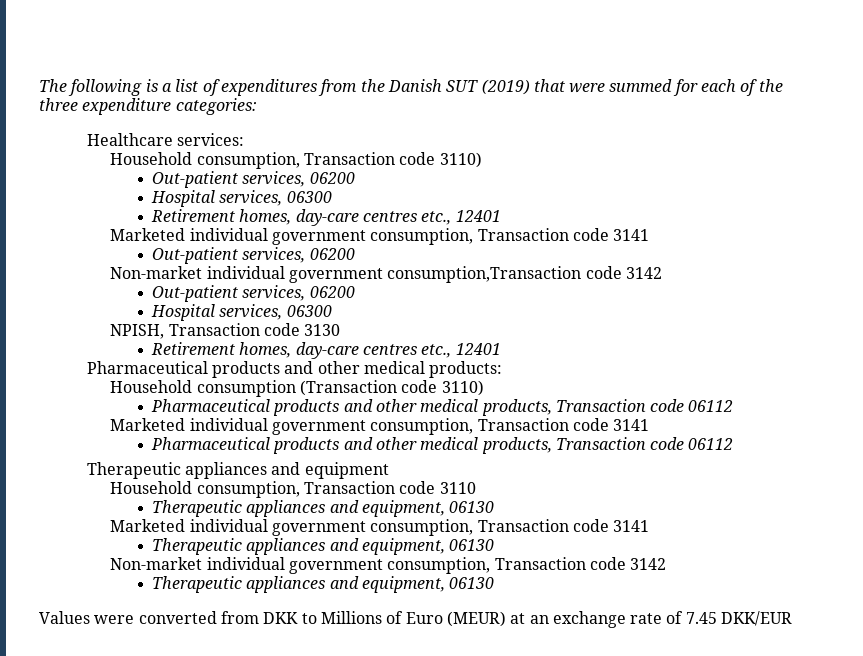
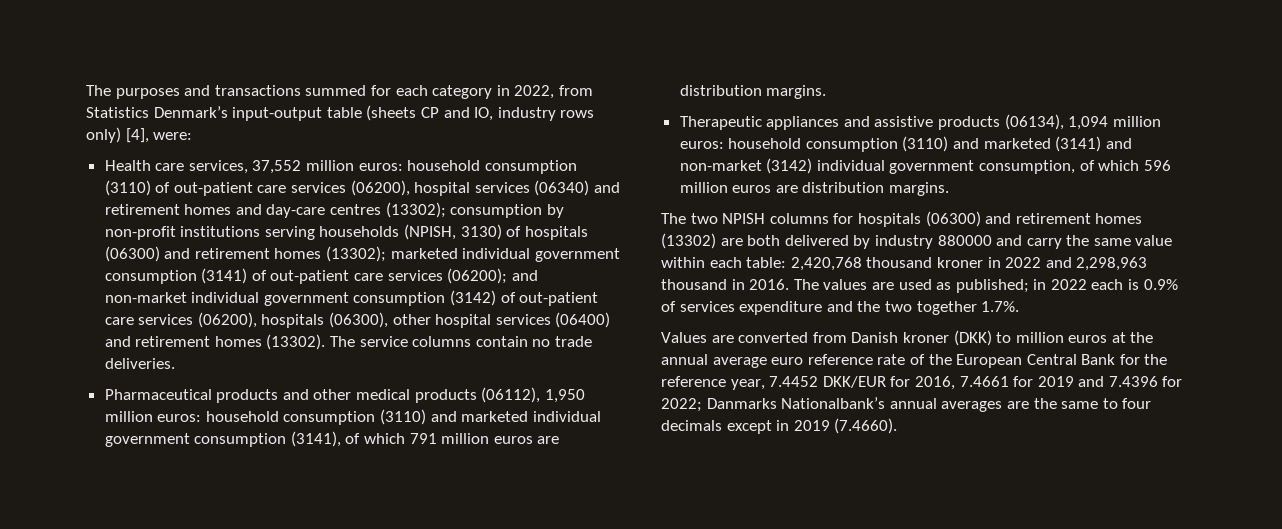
- The following is a list of expenditures from the Danish SUT (2019) that were summed for each of the three expenditure categories:
- Healthcare services:
- Household consumption, Transaction code 3110)
- Out-patient services, 06200
- Hospital services, 06300
- Retirement homes, day-care centres etc., 12401
- Marketed individual government consumption, Transaction code 3141
- Out-patient services, 06200
- Non-market individual government consumption,Transaction code 3142
- Out-patient services, 06200
- Hospital services, 06300
- NPISH, Transaction code 3130
- Retirement homes, day-care centres etc., 12401
- Pharmaceutical products and other medical products:
- Household consumption (Transaction code 3110)
- Pharmaceutical products and other medical products, Transaction code 06112
- Marketed individual government consumption, Transaction code 3141
- Pharmaceutical products and other medical products, Transaction code 06112
- Therapeutic appliances and equipment
- Household consumption, Transaction code 3110
- Therapeutic appliances and equipment, 06130
- Marketed individual government consumption, Transaction code 3141
- Therapeutic appliances and equipment, 06130
- Non-market individual government consumption, Transaction code 3142
- Therapeutic appliances and equipment, 06130
+ The purposes and transactions summed for each category in 2022, from Statistics Denmark’s input-output table (sheets CP and IO, industry rows only) [4], were:
+ Health care services, 37,552 million euros: household consumption (3110) of out-patient care services (06200), hospital services (06340) and retirement homes and day-care centres (13302); consumption by non-profit institutions serving households (NPISH, 3130) of hospitals (06300) and retirement homes (13302); marketed individual government consumption (3141) of out-patient care services (06200); and non-market individual government consumption (3142) of out-patient care services (06200), hospitals (06300), other hospital services (06400) and retirement homes (13302). The service columns contain no trade deliveries.
+ Pharmaceutical products and other medical products (06112), 1,950 million euros: household consumption (3110) and marketed individual government consumption (3141), of which 791 million euros are distribution margins.
+ Therapeutic appliances and assistive products (06134), 1,094 million euros: household consumption (3110) and marketed (3141) and non-market (3142) individual government consumption, of which 596 million euros are distribution margins.
+ The two NPISH columns for hospitals (06300) and retirement homes (13302) are both delivered by industry 880000 and carry the same value within each table: 2,420,768 thousand kroner in 2022 and 2,298,963 thousand in 2016. The values are used as published; in 2022 each is 0.9% of services expenditure and the two together 1.7%.
- Values were converted from DKK to Millions of Euro (MEUR) at an exchange rate of 7.45 DKK/EUR
+ Values are converted from Danish kroner (DKK) to million euros at the annual average euro reference rate of the European Central Bank for the reference year, 7.4452 DKK/EUR for 2016, 7.4661 for 2019 and 7.4396 for 2022; Danmarks Nationalbank’s annual averages are the same to four decimals except in 2019 (7.4660).

